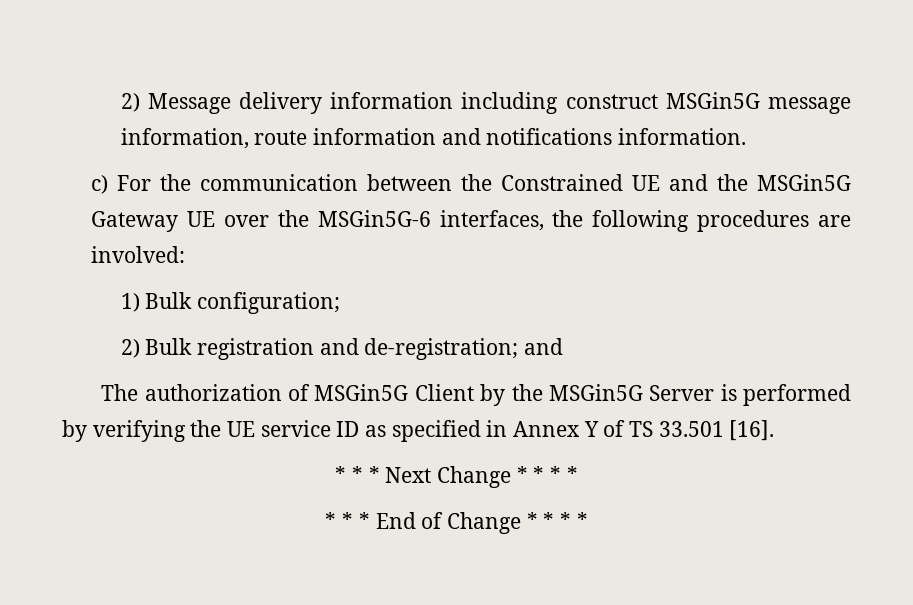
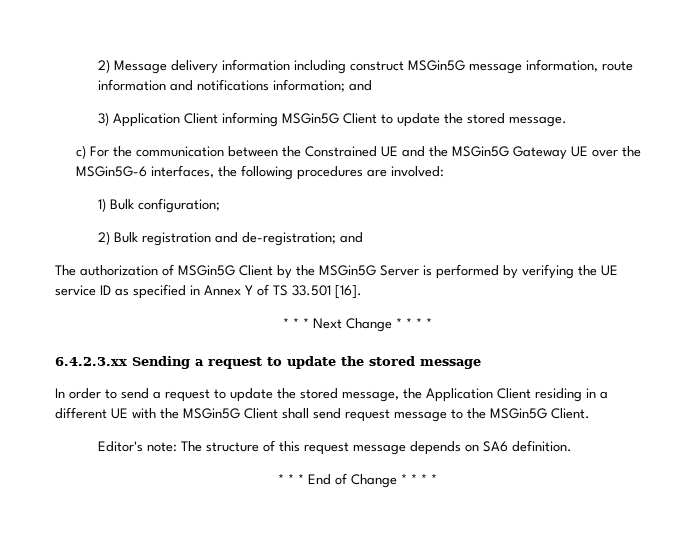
- 2) Message delivery information including construct MSGin5G message information, route information and notifications information.
+ 2) Message delivery information including construct MSGin5G message information, route information and notifications information; and
+ 3) Application Client informing MSGin5G Client to update the stored message.
+ 6.4.2.3.xx Sending a request to update the stored message
+ In order to send a request to update the stored message, the Application Client residing in a different UE with the MSGin5G Client shall send request message to the MSGin5G Client.
+ Editor's note: The structure of this request message depends on SA6 definition.

